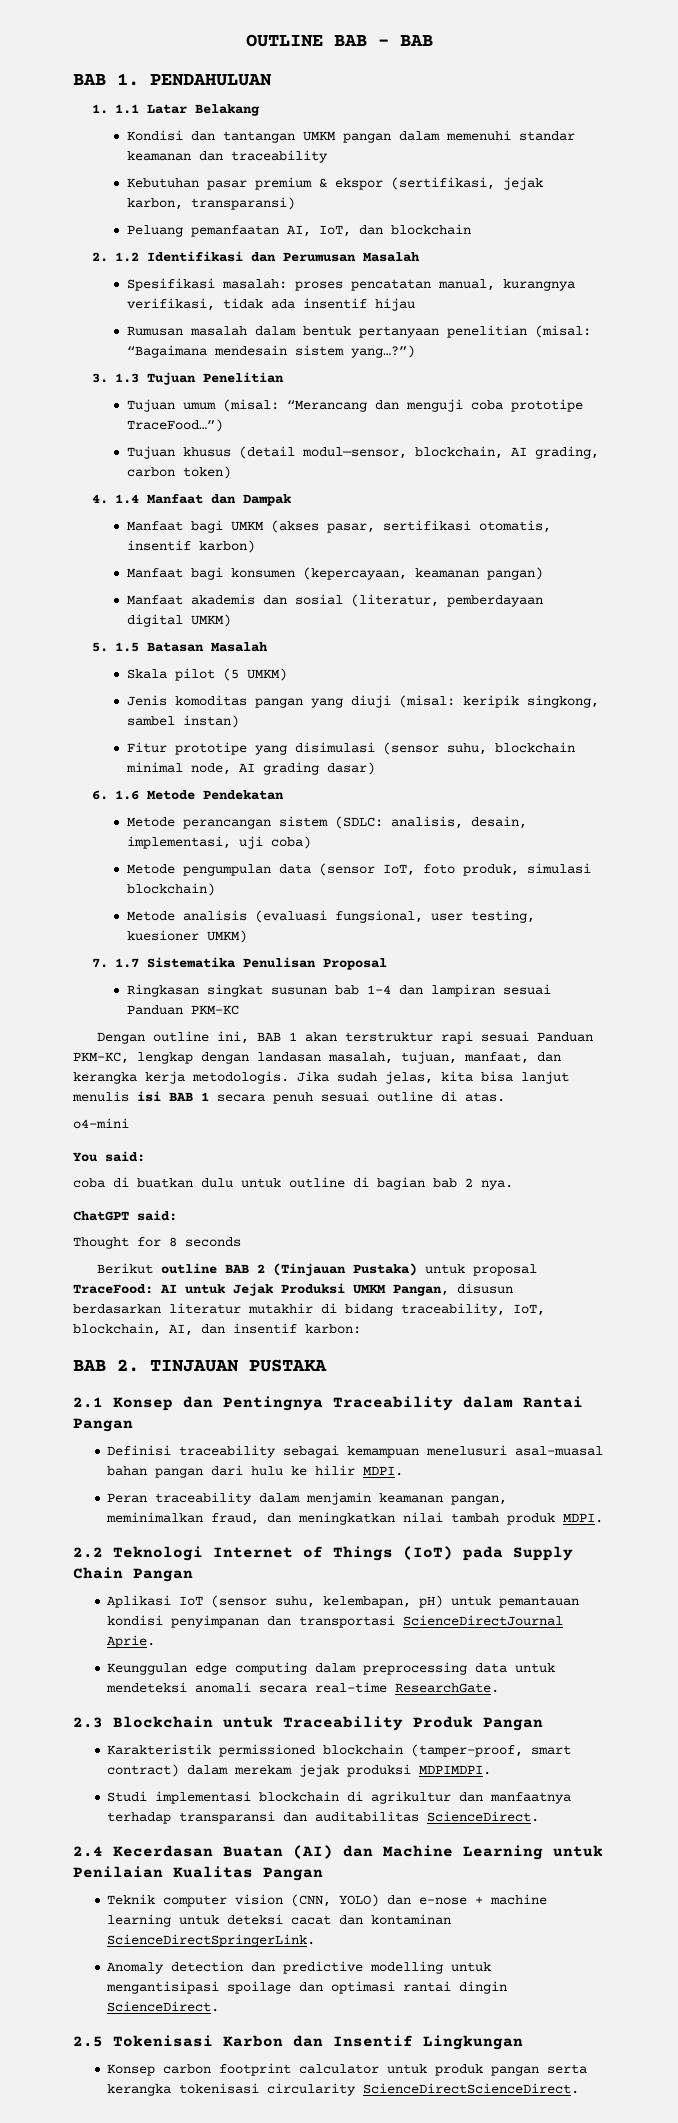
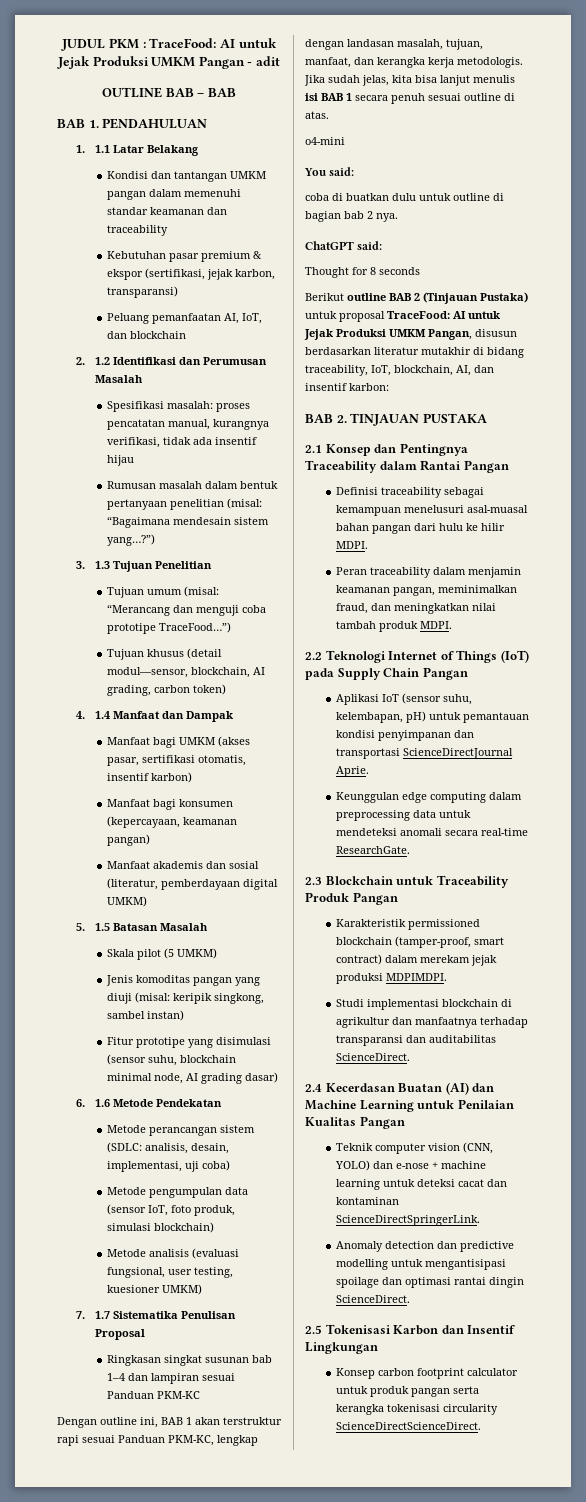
+ JUDUL PKM : TraceFood: AI untuk Jejak Produksi UMKM Pangan - adit

